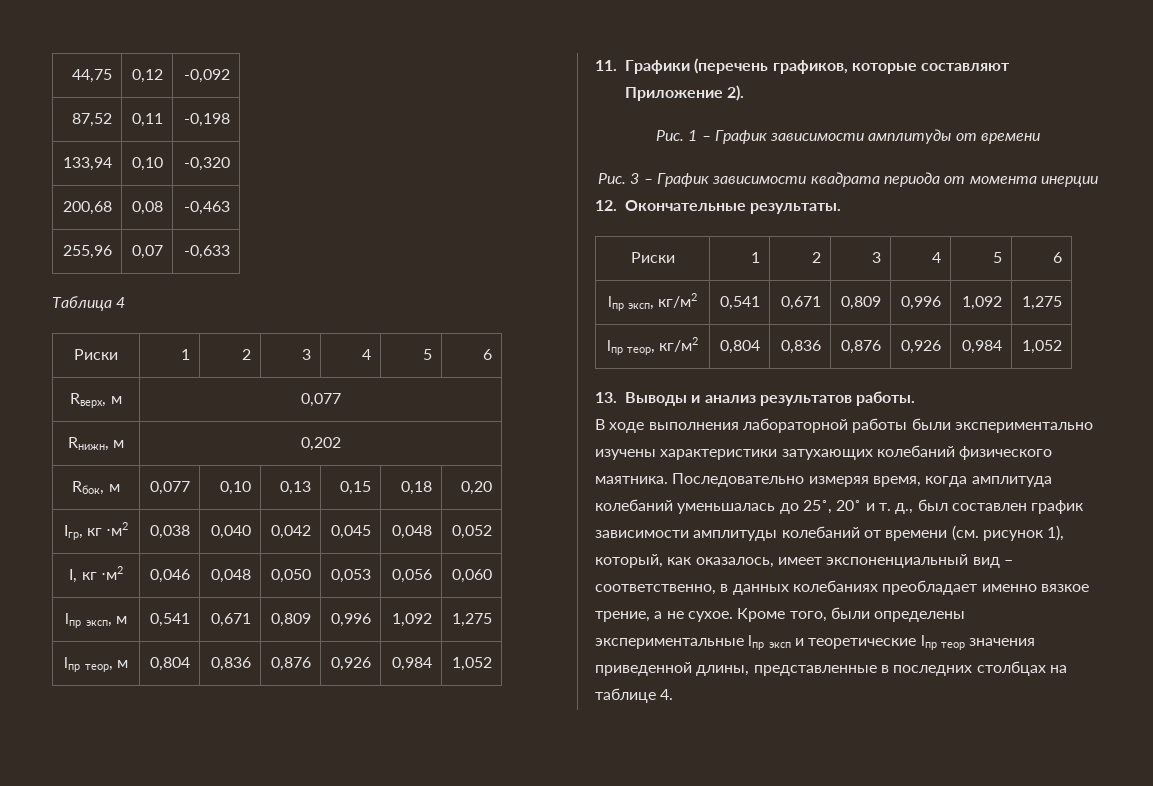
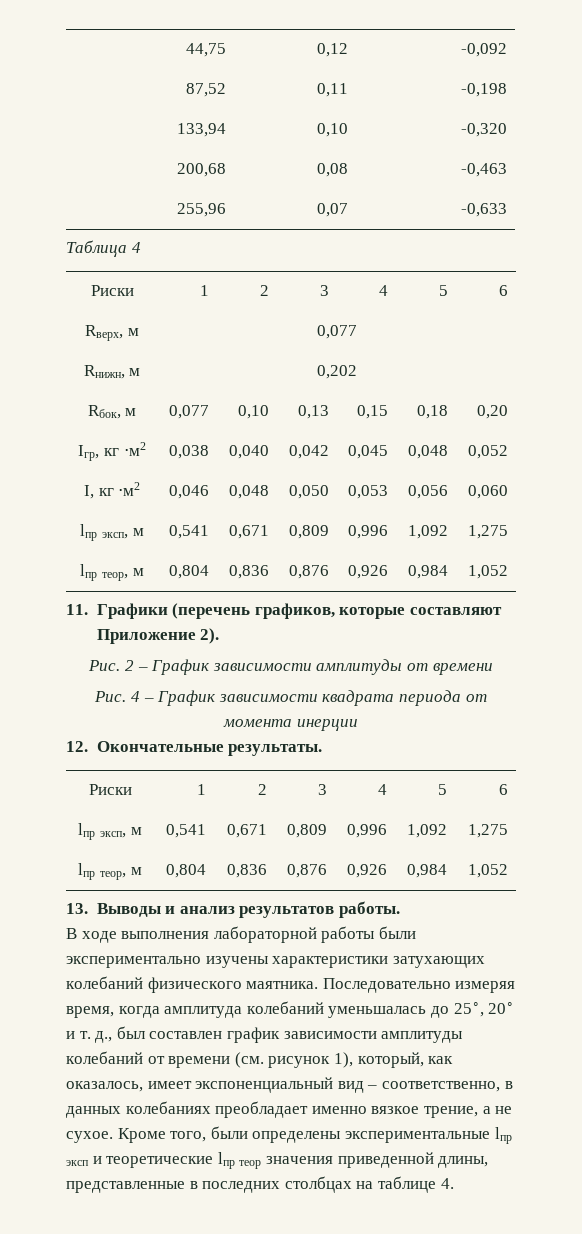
- Рис. 1 – График зависимости амплитуды от времени
+ Рис. 2 – График зависимости амплитуды от времени
- Рис. 3 – График зависимости квадрата периода от момента инерции
+ Рис. 4 – График зависимости квадрата периода от момента инерции
  12. Окончательные результаты.
  Риски | 1 | 2 | 3 | 4 | 5 | 6
- lпр эксп, кг/м2 | 0,541 | 0,671 | 0,809 | 0,996 | 1,092 | 1,275
- lпр теор, кг/м2 | 0,804 | 0,836 | 0,876 | 0,926 | 0,984 | 1,052
+ lпр эксп, м | 0,541 | 0,671 | 0,809 | 0,996 | 1,092 | 1,275
+ lпр теор, м | 0,804 | 0,836 | 0,876 | 0,926 | 0,984 | 1,052

